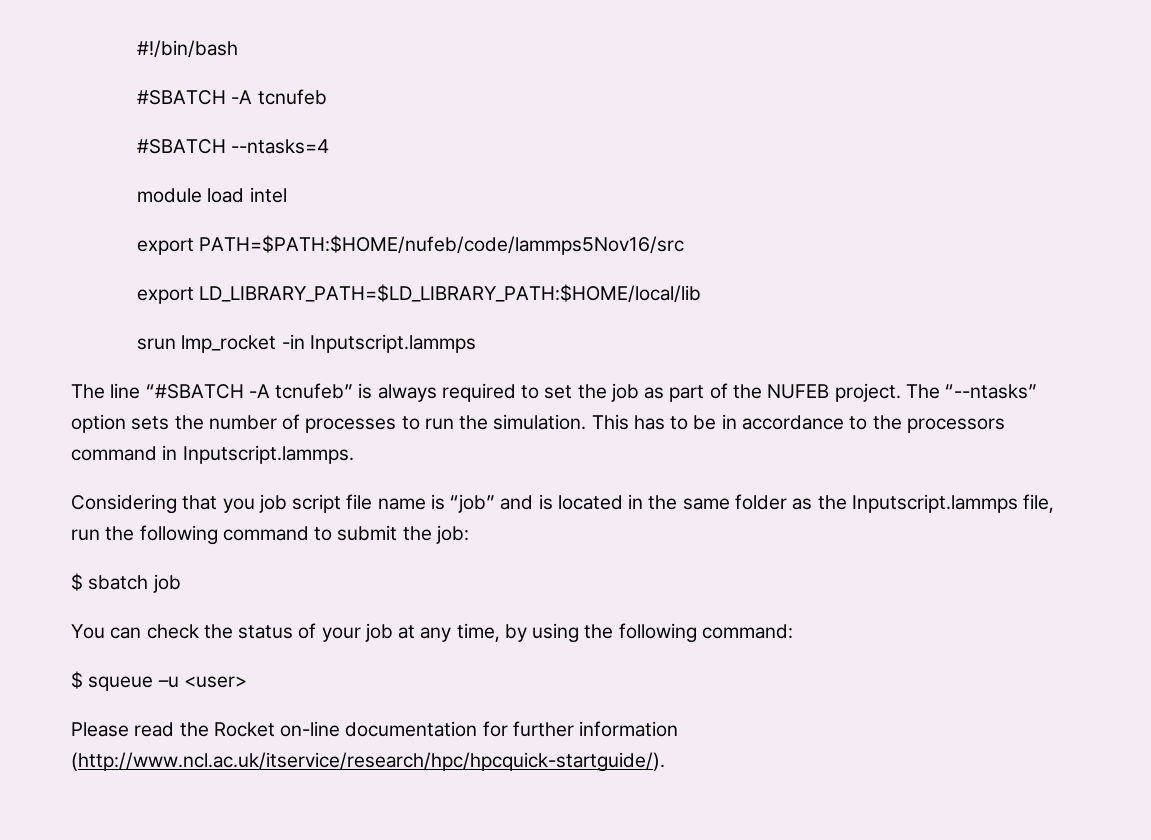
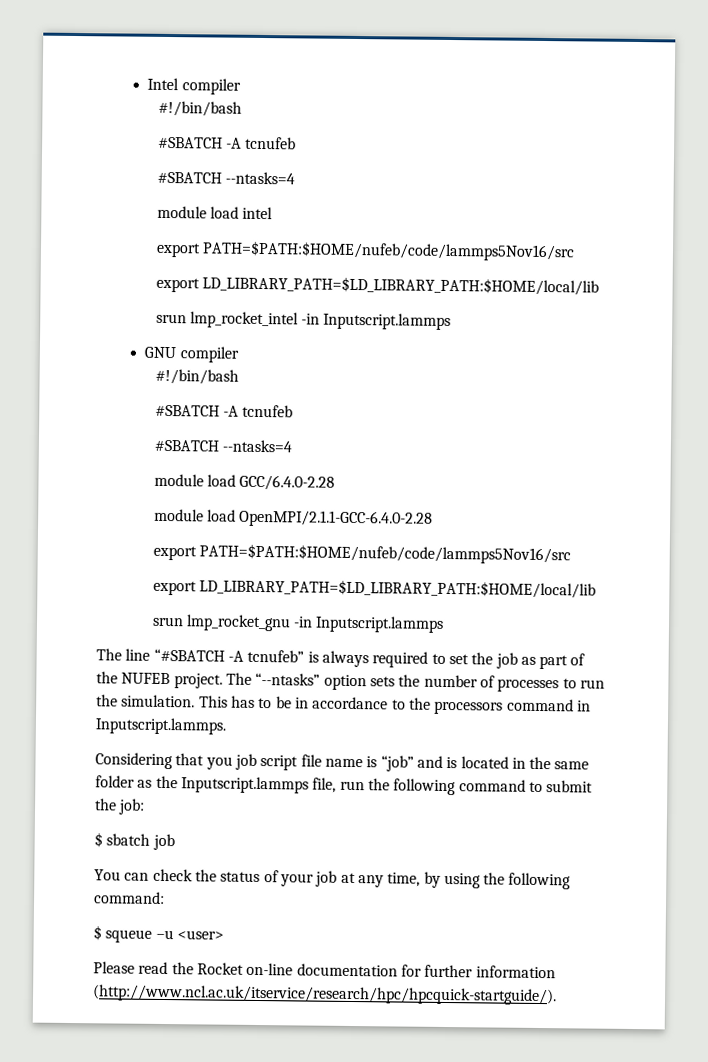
+ Intel compiler
- srun lmp_rocket -in Inputscript.lammps
+ srun lmp_rocket_intel -in Inputscript.lammps
+ GNU compiler
+ #!/bin/bash
+ #SBATCH -A tcnufeb
+ #SBATCH --ntasks=4
+ module load GCC/6.4.0-2.28
+ module load OpenMPI/2.1.1-GCC-6.4.0-2.28
+ export PATH=$PATH:$HOME/nufeb/code/lammps5Nov16/src
+ export LD_LIBRARY_PATH=$LD_LIBRARY_PATH:$HOME/local/lib
+ srun lmp_rocket_gnu -in Inputscript.lammps

